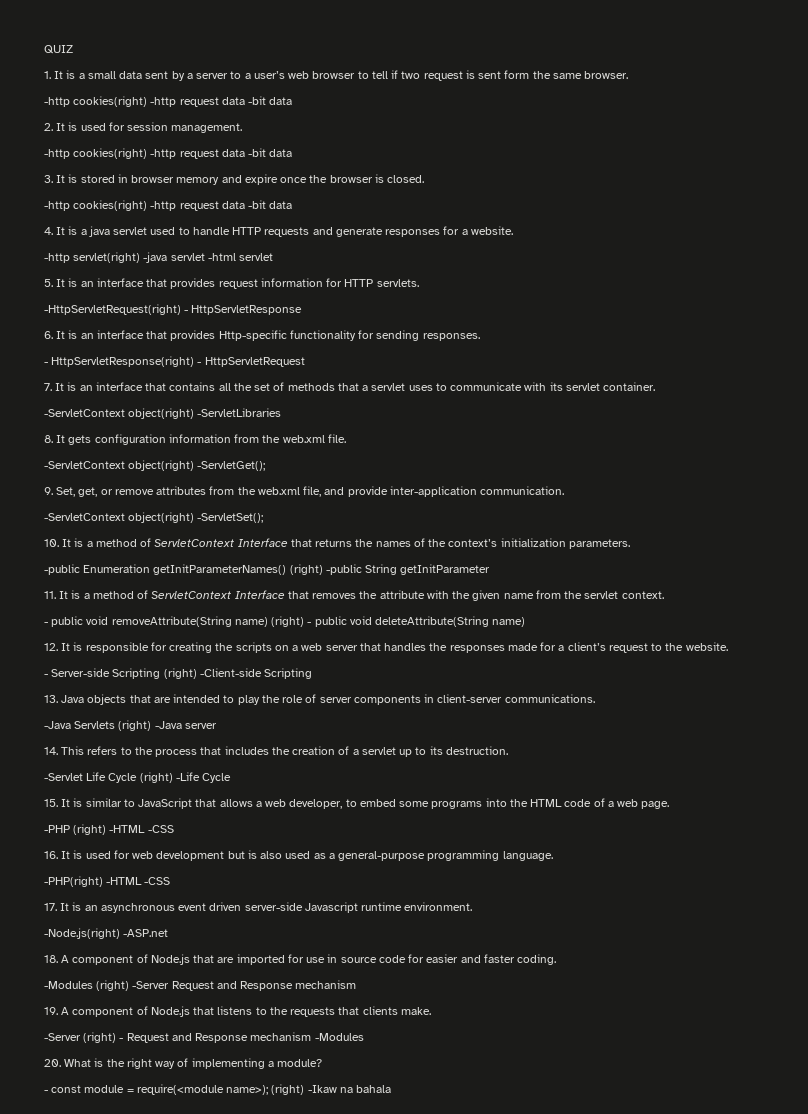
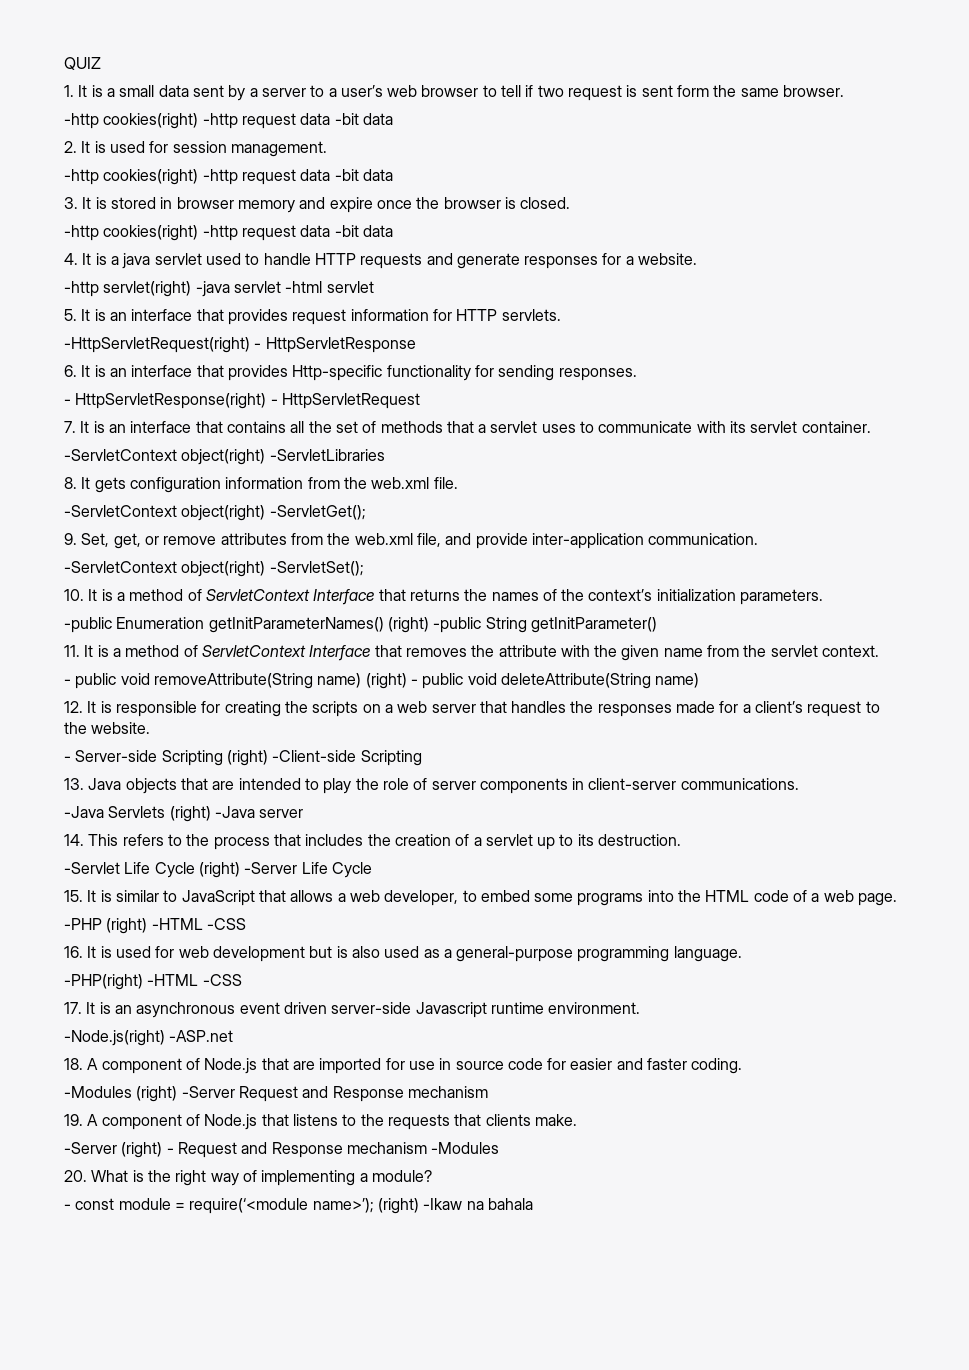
- -public Enumeration getInitParameterNames() (right) -public String getInitParameter
+ -public Enumeration getInitParameterNames() (right) -public String getInitParameter()
- -Servlet Life Cycle (right) -Life Cycle
+ -Servlet Life Cycle (right) -Server Life Cycle
- - const module = require(<module name>); (right) -Ikaw na bahala
+ - const module = require(‘<module name>’); (right) -Ikaw na bahala

